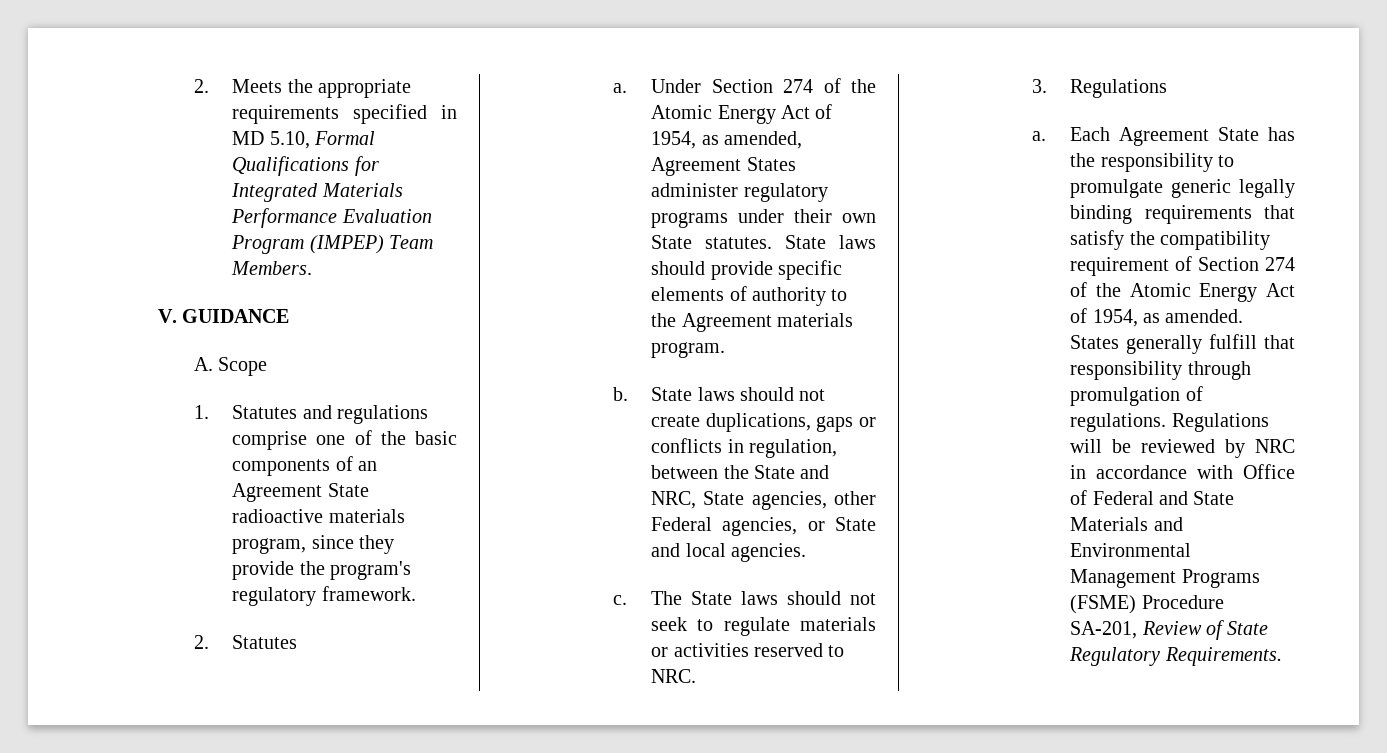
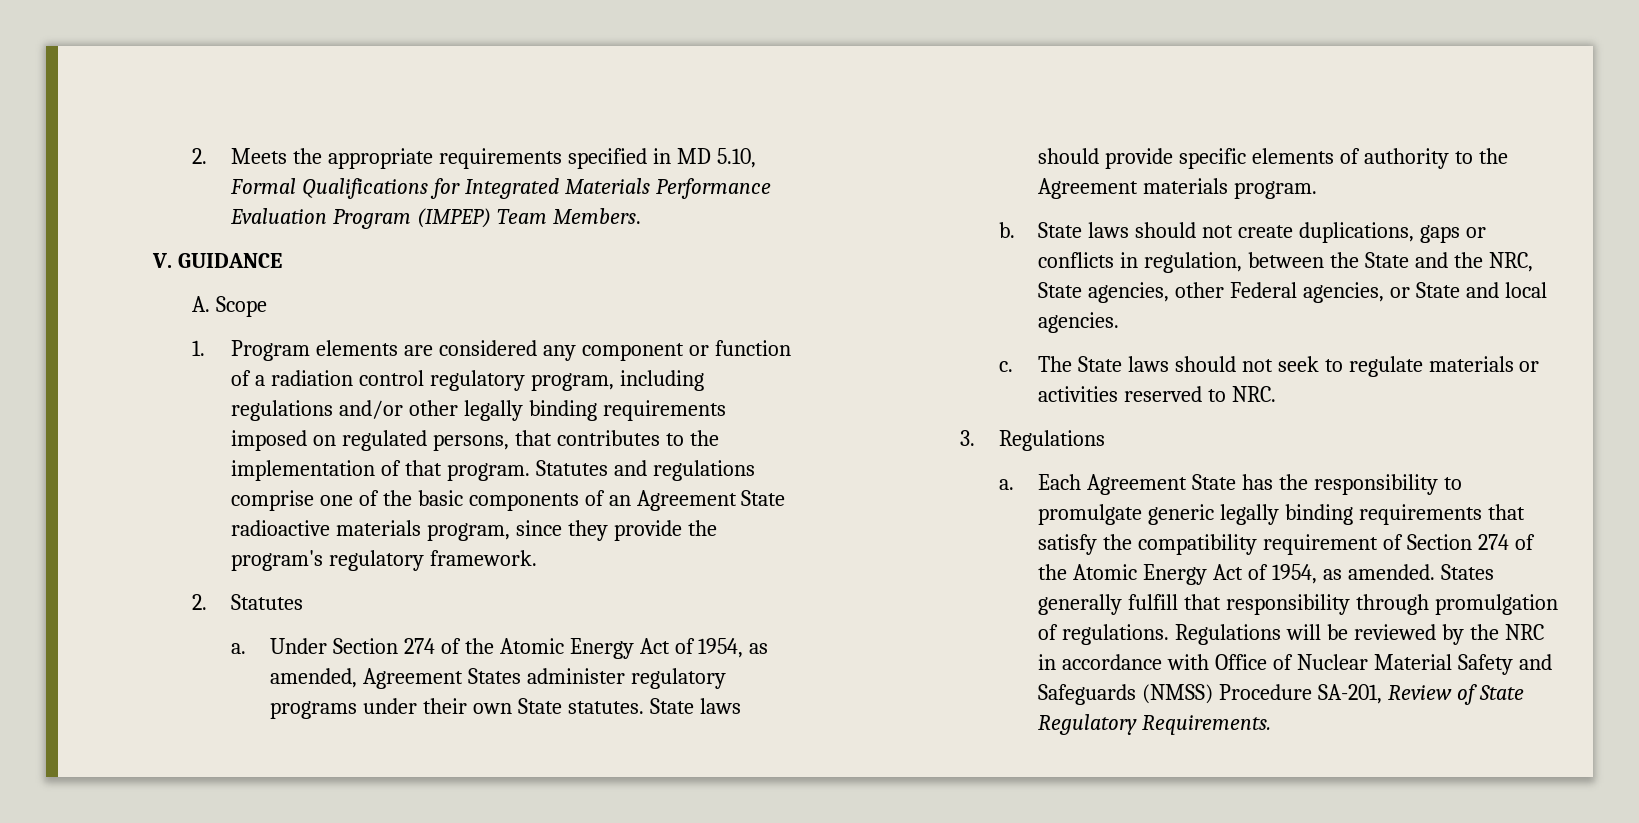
- 1. Statutes and regulations comprise one of the basic components of an Agreement State radioactive materials program, since they provide the program's regulatory framework.
+ 1. Program elements are considered any component or function of a radiation control regulatory program, including regulations and/or other legally binding requirements imposed on regulated persons, that contributes to the implementation of that program. Statutes and regulations comprise one of the basic components of an Agreement State radioactive materials program, since they provide the program's regulatory framework.
- State laws should not create duplications, gaps or conflicts in regulation, between the State and NRC, State agencies, other Federal agencies, or State and local agencies.
+ State laws should not create duplications, gaps or conflicts in regulation, between the State and the NRC, State agencies, other Federal agencies, or State and local agencies.
- Regulations will be reviewed by NRC in accordance with Office of Federal and State Materials and Environmental Management Programs (FSME) Procedure SA-201, Review of State Regulatory Requirements.
+ Regulations will be reviewed by the NRC in accordance with Office of Nuclear Material Safety and Safeguards (NMSS) Procedure SA-201, Review of State Regulatory Requirements.

